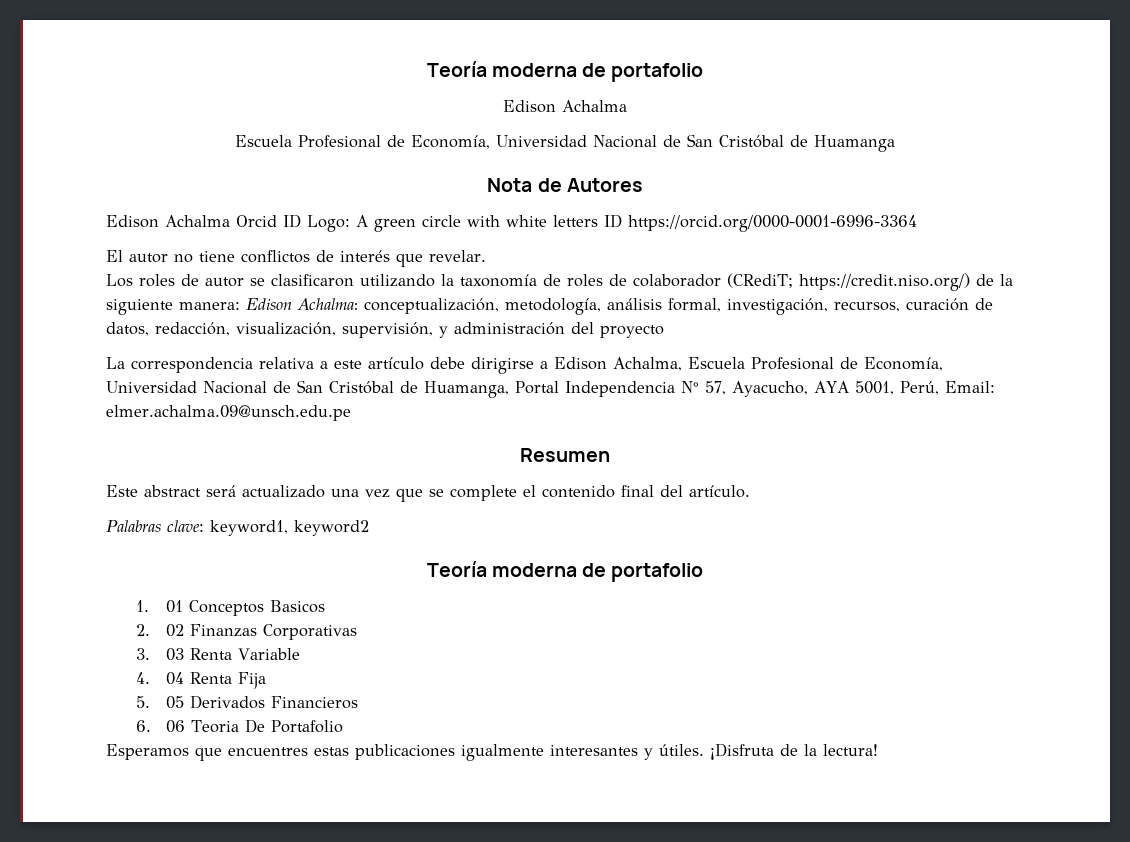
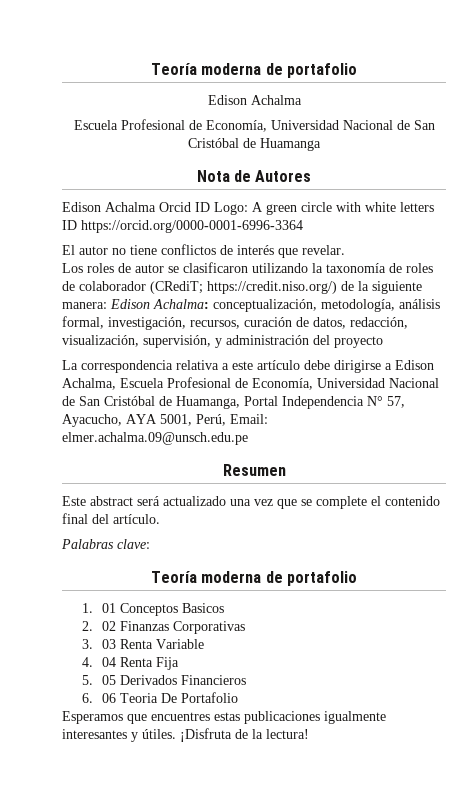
- Palabras clave: keyword1, keyword2
+ Palabras clave:

